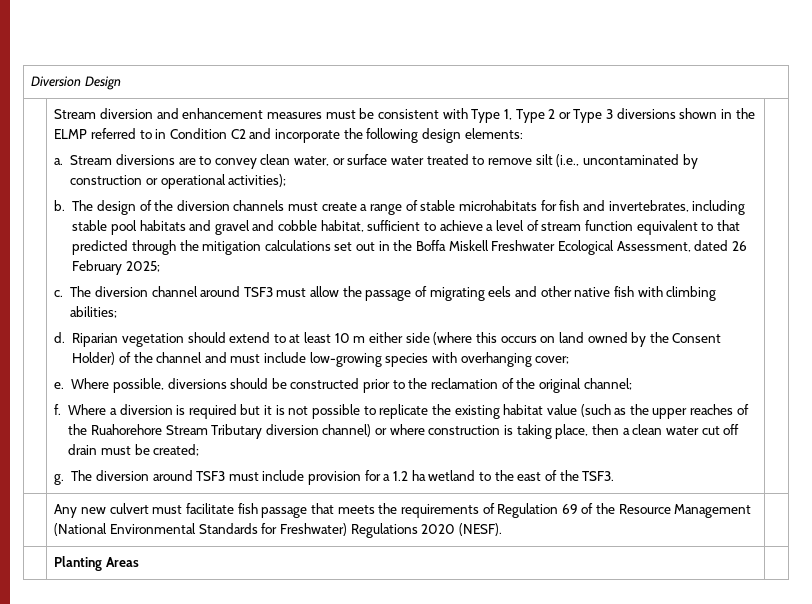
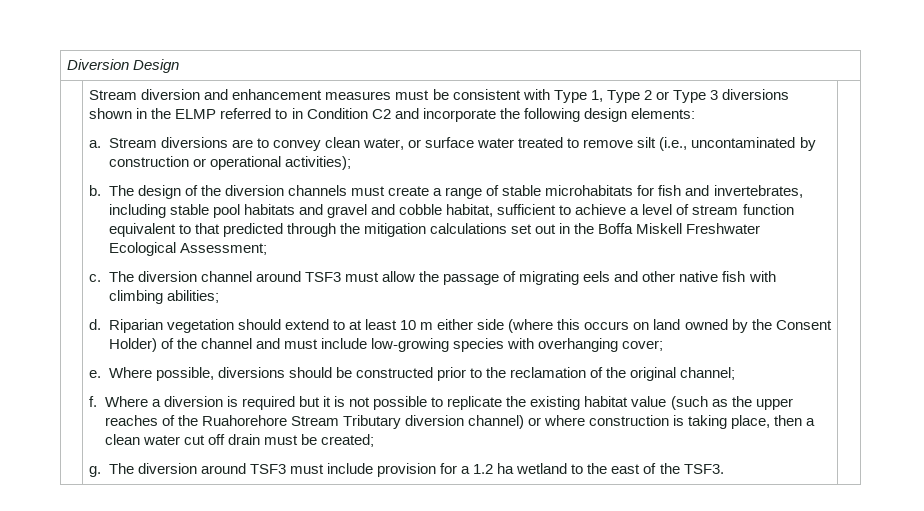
- The design of the diversion channels must create a range of stable microhabitats for fish and invertebrates, including stable pool habitats and gravel and cobble habitat, sufficient to achieve a level of stream function equivalent to that predicted through the mitigation calculations set out in the Boffa Miskell Freshwater Ecological Assessment, dated 26 February 2025;
+ The design of the diversion channels must create a range of stable microhabitats for fish and invertebrates, including stable pool habitats and gravel and cobble habitat, sufficient to achieve a level of stream function equivalent to that predicted through the mitigation calculations set out in the Boffa Miskell Freshwater Ecological Assessment;
- | Any new culvert must facilitate fish passage that meets the requirements of Regulation 69 of the Resource Management (National Environmental Standards for Freshwater) Regulations 2020 (NESF). |
- | Planting Areas |

